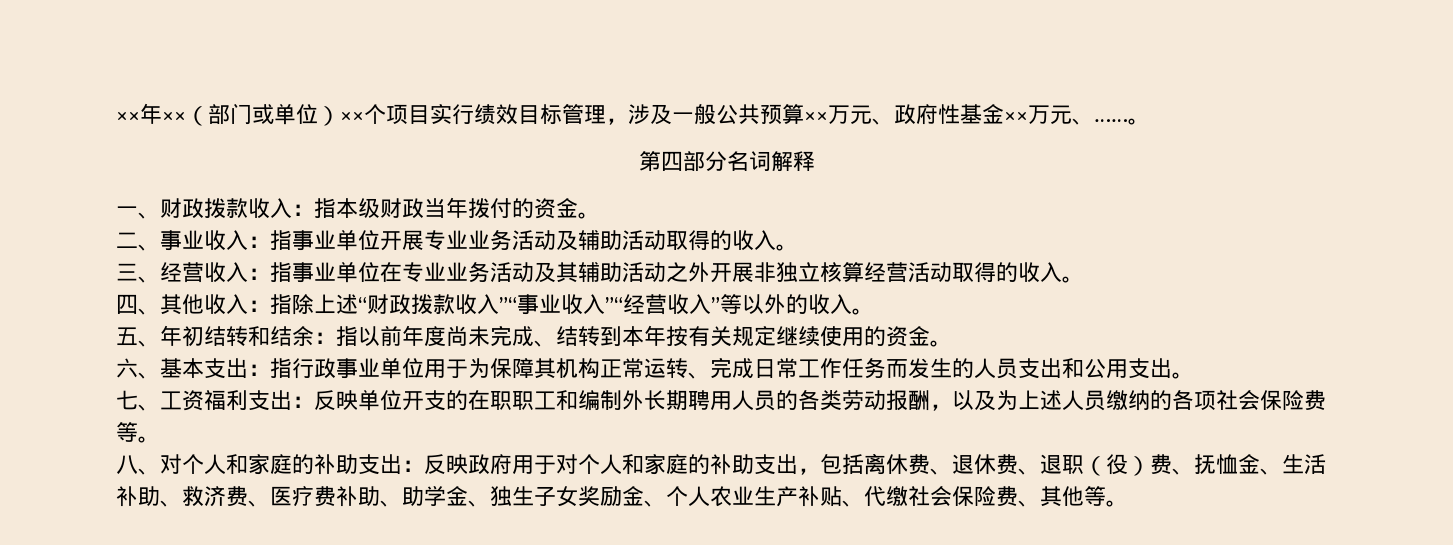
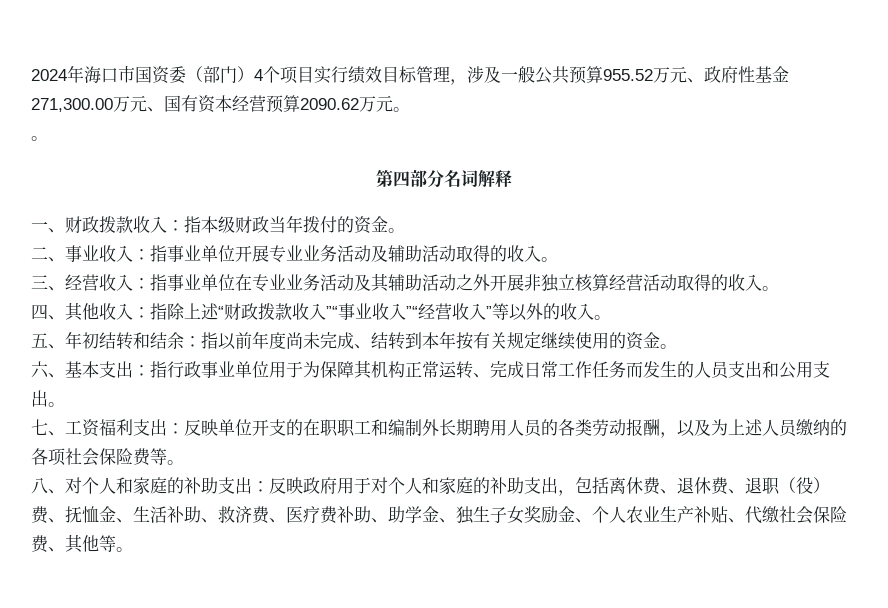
- ××年××（部门或单位）××个项目实行绩效目标管理，涉及一般公共预算××万元、政府性基金××万元、……。
+ 2024年海口市国资委（部门）4个项目实行绩效目标管理，涉及一般公共预算955.52万元、政府性基金271,300.00万元、国有资本经营预算2090.62万元。
+ 。

